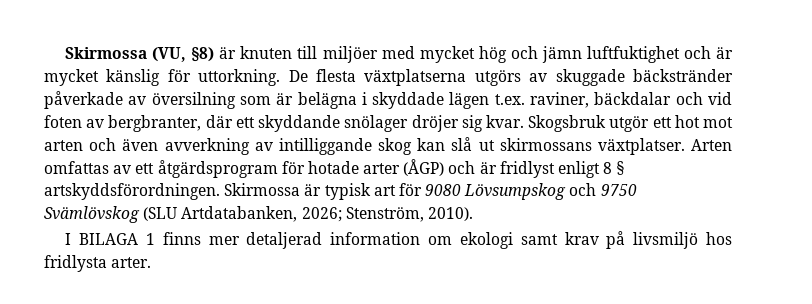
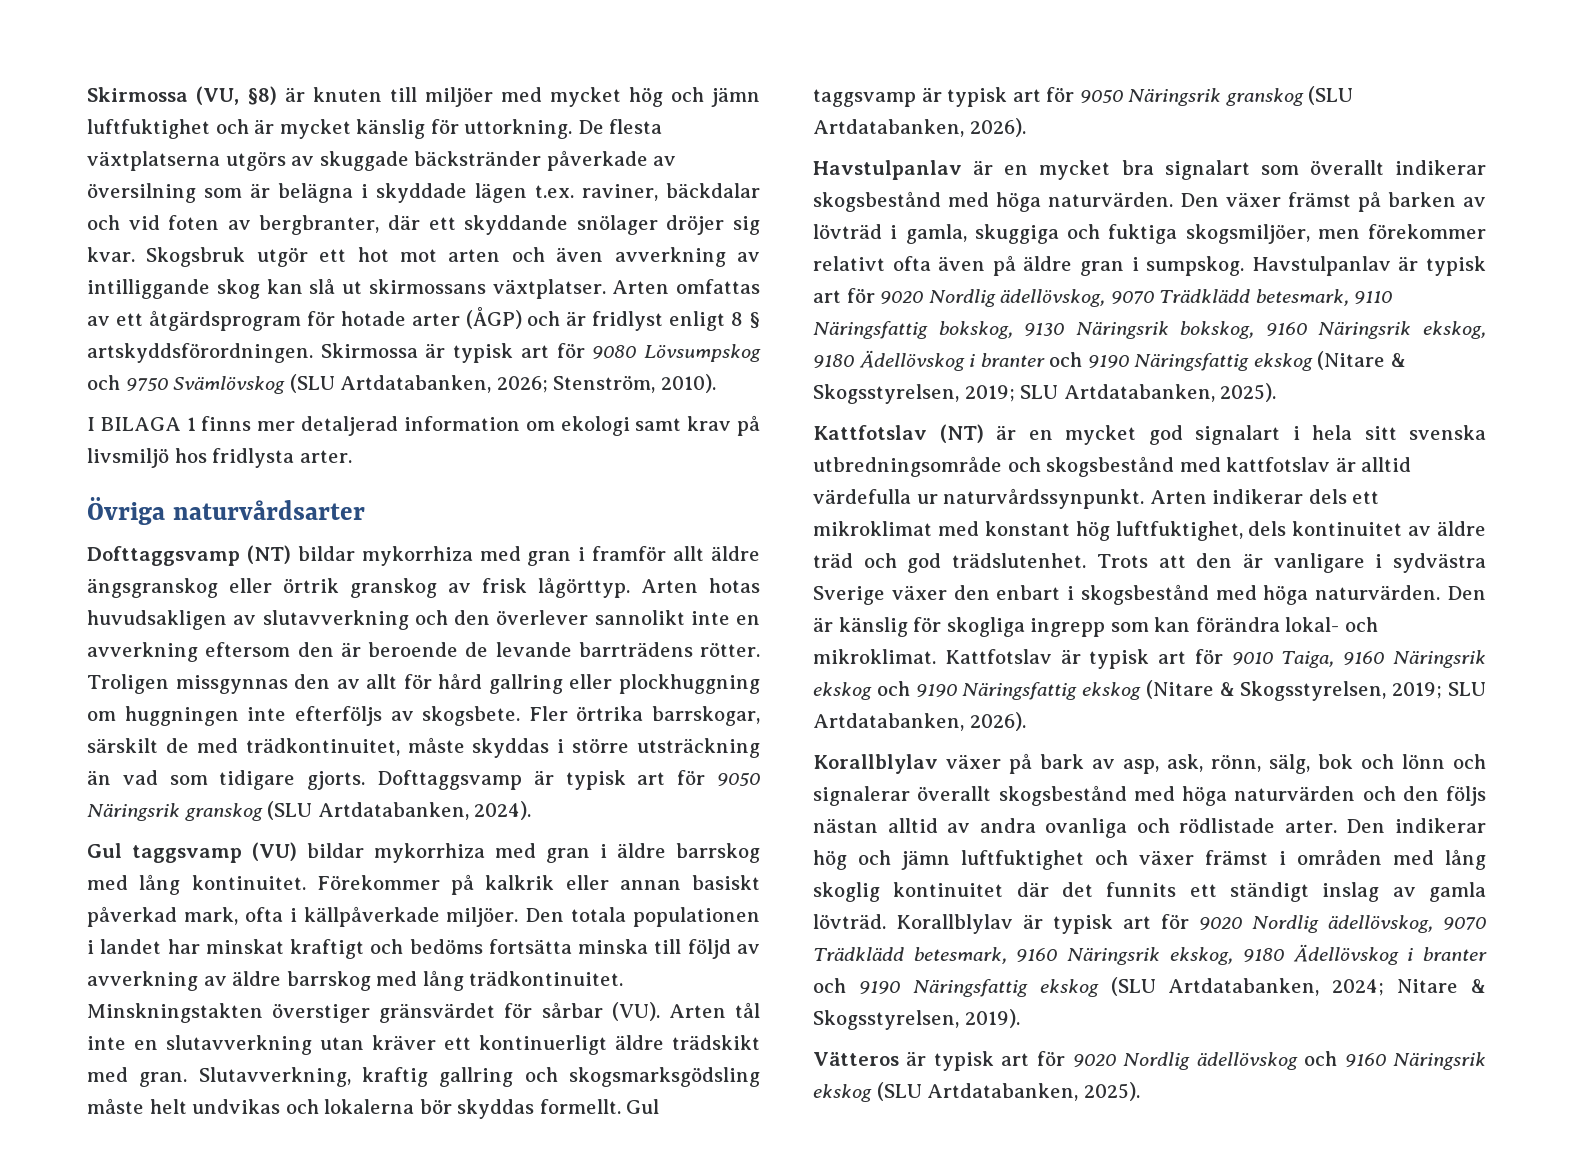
+ Övriga naturvårdsarter
+ Dofttaggsvamp (NT) bildar mykorrhiza med gran i framför allt äldre ängsgranskog eller örtrik granskog av frisk lågörttyp. Arten hotas huvudsakligen av slutavverkning och den överlever sannolikt inte en avverkning eftersom den är beroende de levande barrträdens rötter. Troligen missgynnas den av allt för hård gallring eller plockhuggning om huggningen inte efterföljs av skogsbete. Fler örtrika barrskogar, särskilt de med trädkontinuitet, måste skyddas i större utsträckning än vad som tidigare gjorts. Dofttaggsvamp är typisk art för 9050 Näringsrik granskog (SLU Artdatabanken, 2024).
+ Gul taggsvamp (VU) bildar mykorrhiza med gran i äldre barrskog med lång kontinuitet. Förekommer på kalkrik eller annan basiskt påverkad mark, ofta i källpåverkade miljöer. Den totala populationen i landet har minskat kraftigt och bedöms fortsätta minska till följd av avverkning av äldre barrskog med lång trädkontinuitet. Minskningstakten överstiger gränsvärdet för sårbar (VU). Arten tål inte en slutavverkning utan kräver ett kontinuerligt äldre trädskikt med gran. Slutavverkning, kraftig gallring och skogsmarksgödsling måste helt undvikas och lokalerna bör skyddas formellt. Gul taggsvamp är typisk art för 9050 Näringsrik granskog (SLU Artdatabanken, 2026).
+ Havstulpanlav är en mycket bra signalart som överallt indikerar skogsbestånd med höga naturvärden. Den växer främst på barken av lövträd i gamla, skuggiga och fuktiga skogsmiljöer, men förekommer relativt ofta även på äldre gran i sumpskog. Havstulpanlav är typisk art för 9020 Nordlig ädellövskog, 9070 Trädklädd betesmark, 9110 Näringsfattig bokskog, 9130 Näringsrik bokskog, 9160 Näringsrik ekskog, 9180 Ädellövskog i branter och 9190 Näringsfattig ekskog (Nitare & Skogsstyrelsen, 2019; SLU Artdatabanken, 2025).
+ Kattfotslav (NT) är en mycket god signalart i hela sitt svenska utbredningsområde och skogsbestånd med kattfotslav är alltid värdefulla ur naturvårdssynpunkt. Arten indikerar dels ett mikroklimat med konstant hög luftfuktighet, dels kontinuitet av äldre träd och god trädslutenhet. Trots att den är vanligare i sydvästra Sverige växer den enbart i skogsbestånd med höga naturvärden. Den är känslig för skogliga ingrepp som kan förändra lokal- och mikroklimat. Kattfotslav är typisk art för 9010 Taiga, 9160 Näringsrik ekskog och 9190 Näringsfattig ekskog (Nitare & Skogsstyrelsen, 2019; SLU Artdatabanken, 2026).
+ Korallblylav växer på bark av asp, ask, rönn, sälg, bok och lönn och signalerar överallt skogsbestånd med höga naturvärden och den följs nästan alltid av andra ovanliga och rödlistade arter. Den indikerar hög och jämn luftfuktighet och växer främst i områden med lång skoglig kontinuitet där det funnits ett ständigt inslag av gamla lövträd. Korallblylav är typisk art för 9020 Nordlig ädellövskog, 9070 Trädklädd betesmark, 9160 Näringsrik ekskog, 9180 Ädellövskog i branter och 9190 Näringsfattig ekskog (SLU Artdatabanken, 2024; Nitare & Skogsstyrelsen, 2019).
+ Vätteros är typisk art för 9020 Nordlig ädellövskog och 9160 Näringsrik ekskog (SLU Artdatabanken, 2025).

